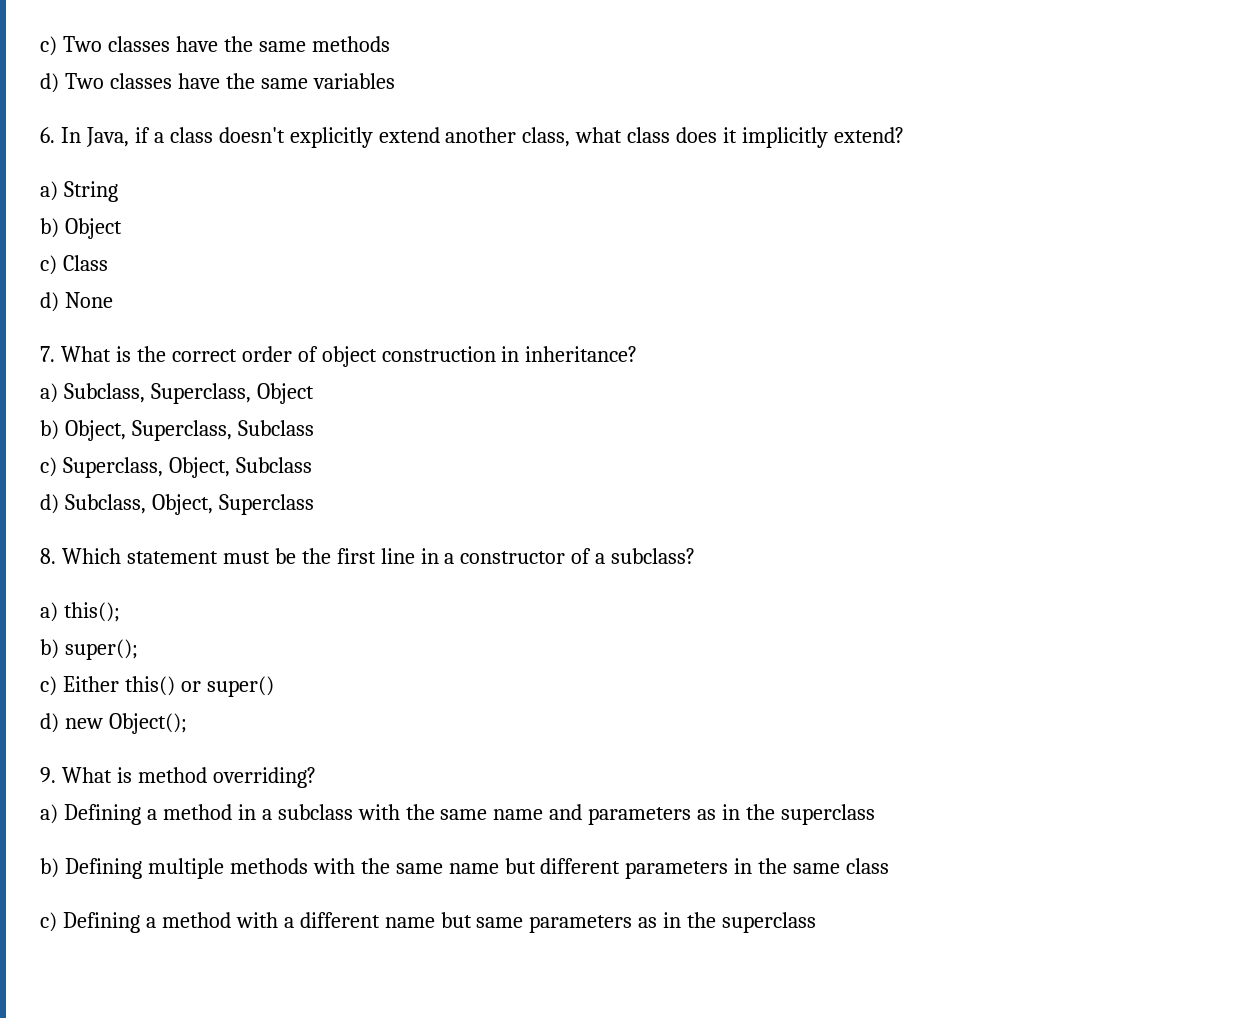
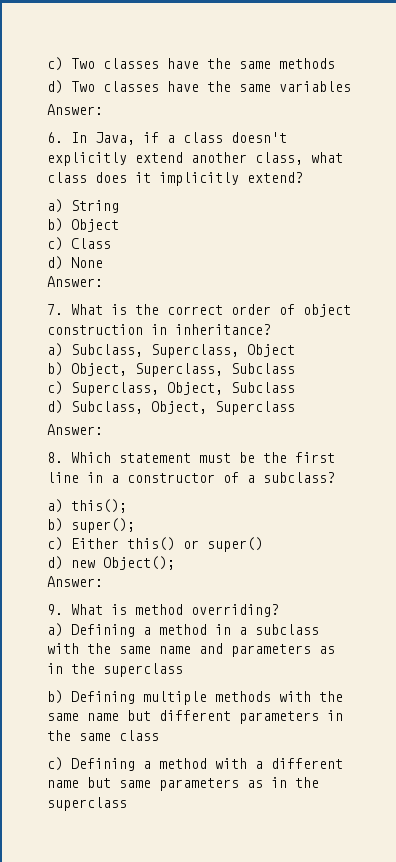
  d) Two classes have the same variables
+ Answer:
  d) None
+ Answer:
  d) Subclass, Object, Superclass
+ Answer:
  d) new Object();
+ Answer:

